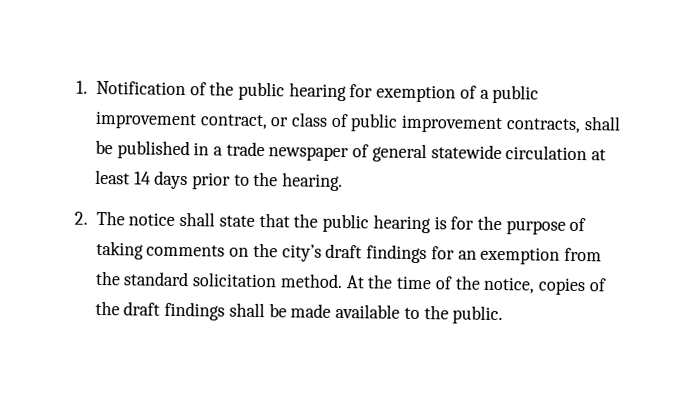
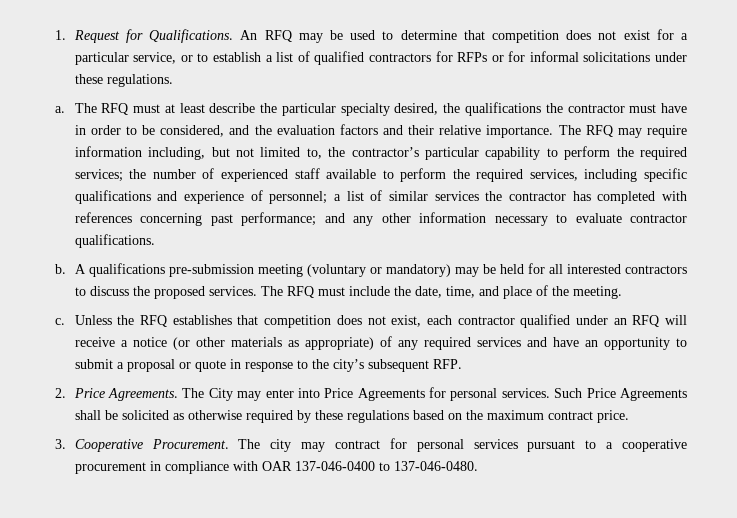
- 1. Notification of the public hearing for exemption of a public improvement contract, or class of public improvement contracts, shall be published in a trade newspaper of general statewide circulation at least 14 days prior to the hearing.
- 2. The notice shall state that the public hearing is for the purpose of taking comments on the city’s draft findings for an exemption from the standard solicitation method. At the time of the notice, copies of the draft findings shall be made available to the public.
+ 1. Request for Qualifications. An RFQ may be used to determine that competition does not exist for a particular service, or to establish a list of qualified contractors for RFPs or for informal solicitations under these regulations.
+ a. The RFQ must at least describe the particular specialty desired, the qualifications the contractor must have in order to be considered, and the evaluation factors and their relative importance. The RFQ may require information including, but not limited to, the contractor’s particular capability to perform the required services; the number of experienced staff available to perform the required services, including specific qualifications and experience of personnel; a list of similar services the contractor has completed with references concerning past performance; and any other information necessary to evaluate contractor qualifications.
+ b. A qualifications pre-submission meeting (voluntary or mandatory) may be held for all interested contractors to discuss the proposed services. The RFQ must include the date, time, and place of the meeting.
+ c. Unless the RFQ establishes that competition does not exist, each contractor qualified under an RFQ will receive a notice (or other materials as appropriate) of any required services and have an opportunity to submit a proposal or quote in response to the city’s subsequent RFP.
+ 2. Price Agreements. The City may enter into Price Agreements for personal services. Such Price Agreements shall be solicited as otherwise required by these regulations based on the maximum contract price.
+ 3. Cooperative Procurement. The city may contract for personal services pursuant to a cooperative procurement in compliance with OAR 137-046-0400 to 137-046-0480.

